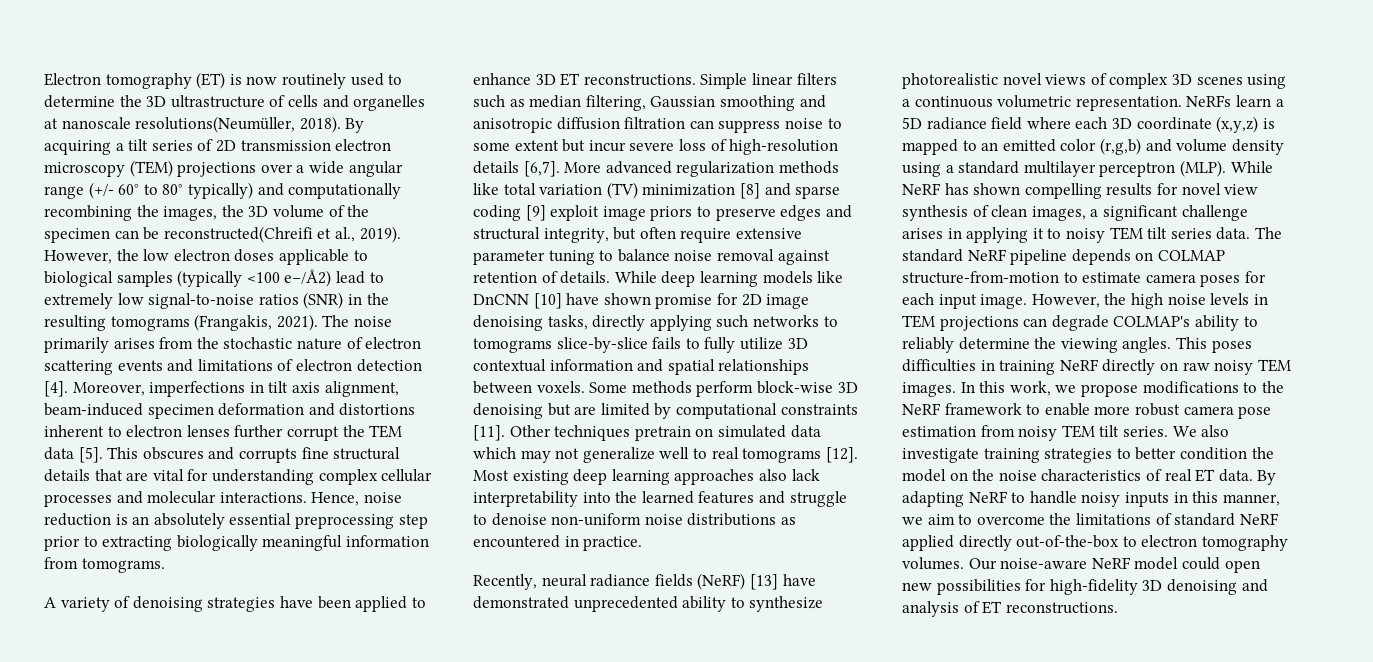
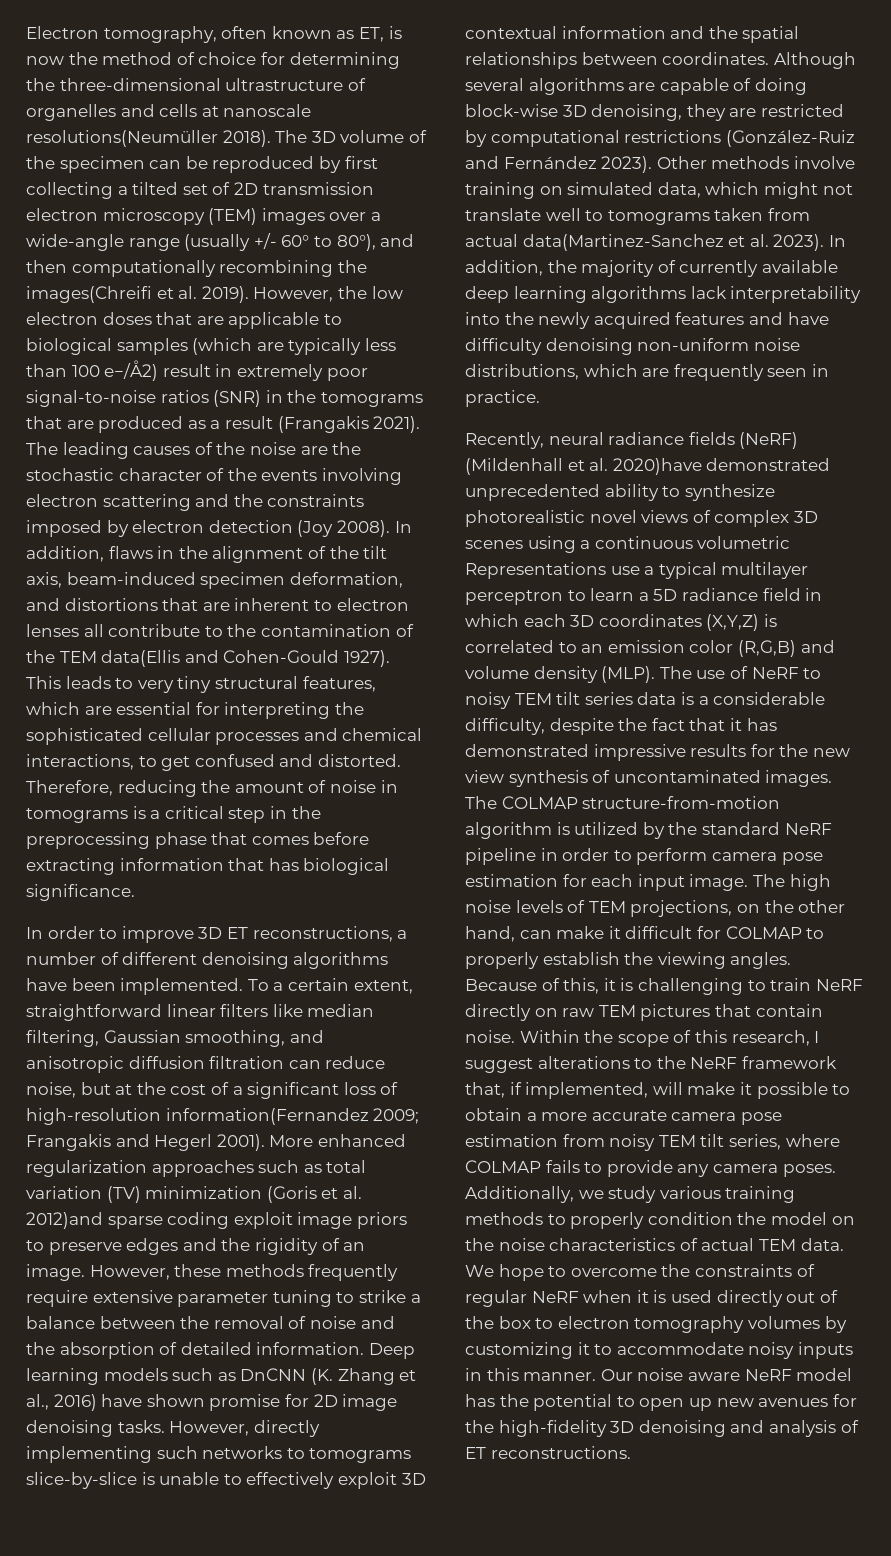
- Electron tomography (ET) is now routinely used to determine the 3D ultrastructure of cells and organelles at nanoscale resolutions(Neumüller, 2018). By acquiring a tilt series of 2D transmission electron microscopy (TEM) projections over a wide angular range (+/- 60° to 80° typically) and computationally recombining the images, the 3D volume of the specimen can be reconstructed(Chreifi et al., 2019).
+ Electron tomography, often known as ET, is now the method of choice for determining the three-dimensional ultrastructure of organelles and cells at nanoscale resolutions(Neumüller 2018). The 3D volume of the specimen can be reproduced by first collecting a tilted set of 2D transmission electron microscopy (TEM) images over a wide-angle range (usually +/- 60° to 80°), and then computationally recombining the images(Chreifi et al. 2019).
- However, the low electron doses applicable to biological samples (typically <100 e−/Å2) lead to extremely low signal-to-noise ratios (SNR) in the resulting tomograms (Frangakis, 2021). The noise primarily arises from the stochastic nature of electron scattering events and limitations of electron detection [4]. Moreover, imperfections in tilt axis alignment, beam-induced specimen deformation and distortions inherent to electron lenses further corrupt the TEM data [5]. This obscures and corrupts fine structural details that are vital for understanding complex cellular processes and molecular interactions. Hence, noise reduction is an absolutely essential preprocessing step prior to extracting biologically meaningful information from tomograms.
- A variety of denoising strategies have been applied to enhance 3D ET reconstructions. Simple linear filters such as median filtering, Gaussian smoothing and anisotropic diffusion filtration can suppress noise to some extent but incur severe loss of high-resolution details [6,7]. More advanced regularization methods like total variation (TV) minimization [8] and sparse coding [9] exploit image priors to preserve edges and structural integrity, but often require extensive parameter tuning to balance noise removal against retention of details. While deep learning models like DnCNN [10] have shown promise for 2D image denoising tasks, directly applying such networks to tomograms slice-by-slice fails to fully utilize 3D contextual information and spatial relationships between voxels. Some methods perform block-wise 3D denoising but are limited by computational constraints [11]. Other techniques pretrain on simulated data which may not generalize well to real tomograms [12]. Most existing deep learning approaches also lack interpretability into the learned features and struggle to denoise non-uniform noise distributions as encountered in practice.
+ However, the low electron doses that are applicable to biological samples (which are typically less than 100 e−/Å2) result in extremely poor signal-to-noise ratios (SNR) in the tomograms that are produced as a result (Frangakis 2021). The leading causes of the noise are the stochastic character of the events involving electron scattering and the constraints imposed by electron detection (Joy 2008). In addition, flaws in the alignment of the tilt axis, beam-induced specimen deformation, and distortions that are inherent to electron lenses all contribute to the contamination of the TEM data(Ellis and Cohen-Gould 1927). This leads to very tiny structural features, which are essential for interpreting the sophisticated cellular processes and chemical interactions, to get confused and distorted. Therefore, reducing the amount of noise in tomograms is a critical step in the preprocessing phase that comes before extracting information that has biological significance.
+ In order to improve 3D ET reconstructions, a number of different denoising algorithms have been implemented. To a certain extent, straightforward linear filters like median filtering, Gaussian smoothing, and anisotropic diffusion filtration can reduce noise, but at the cost of a significant loss of high-resolution information(Fernandez 2009; Frangakis and Hegerl 2001). More enhanced regularization approaches such as total variation (TV) minimization (Goris et al. 2012)and sparse coding exploit image priors to preserve edges and the rigidity of an image. However, these methods frequently require extensive parameter tuning to strike a balance between the removal of noise and the absorption of detailed information. Deep learning models such as DnCNN (K. Zhang et al., 2016) have shown promise for 2D image denoising tasks. However, directly implementing such networks to tomograms slice-by-slice is unable to effectively exploit 3D contextual information and the spatial relationships between coordinates. Although several algorithms are capable of doing block-wise 3D denoising, they are restricted by computational restrictions (González-Ruiz and Fernández 2023). Other methods involve training on simulated data, which might not translate well to tomograms taken from actual data(Martinez-Sanchez et al. 2023). In addition, the majority of currently available deep learning algorithms lack interpretability into the newly acquired features and have difficulty denoising non-uniform noise distributions, which are frequently seen in practice.
- Recently, neural radiance fields (NeRF) [13] have demonstrated unprecedented ability to synthesize photorealistic novel views of complex 3D scenes using a continuous volumetric representation. NeRFs learn a 5D radiance field where each 3D coordinate (x,y,z) is mapped to an emitted color (r,g,b) and volume density using a standard multilayer perceptron (MLP). While NeRF has shown compelling results for novel view synthesis of clean images, a significant challenge arises in applying it to noisy TEM tilt series data. The standard NeRF pipeline depends on COLMAP structure-from-motion to estimate camera poses for each input image.
+ Recently, neural radiance fields (NeRF) (Mildenhall et al. 2020)have demonstrated unprecedented ability to synthesize photorealistic novel views of complex 3D scenes using a continuous volumetric Representations use a typical multilayer perceptron to learn a 5D radiance field in which each 3D coordinates (X,Y,Z) is correlated to an emission color (R,G,B) and volume density (MLP). The use of NeRF to noisy TEM tilt series data is a considerable difficulty, despite the fact that it has demonstrated impressive results for the new view synthesis of uncontaminated images. The COLMAP structure-from-motion algorithm is utilized by the standard NeRF pipeline in order to perform camera pose estimation for each input image.
- However, the high noise levels in TEM projections can degrade COLMAP's ability to reliably determine the viewing angles. This poses difficulties in training NeRF directly on raw noisy TEM images. In this work, we propose modifications to the NeRF framework to enable more robust camera pose estimation from noisy TEM tilt series. We also investigate training strategies to better condition the model on the noise characteristics of real ET data. By adapting NeRF to handle noisy inputs in this manner, we aim to overcome the limitations of standard NeRF applied directly out-of-the-box to electron tomography volumes. Our noise-aware NeRF model could open new possibilities for high-fidelity 3D denoising and analysis of ET reconstructions.
+ The high noise levels of TEM projections, on the other hand, can make it difficult for COLMAP to properly establish the viewing angles. Because of this, it is challenging to train NeRF directly on raw TEM pictures that contain noise. Within the scope of this research, I suggest alterations to the NeRF framework that, if implemented, will make it possible to obtain a more accurate camera pose estimation from noisy TEM tilt series, where COLMAP fails to provide any camera poses. Additionally, we study various training methods to properly condition the model on the noise characteristics of actual TEM data. We hope to overcome the constraints of regular NeRF when it is used directly out of the box to electron tomography volumes by customizing it to accommodate noisy inputs in this manner. Our noise aware NeRF model has the potential to open up new avenues for the high-fidelity 3D denoising and analysis of ET reconstructions.

